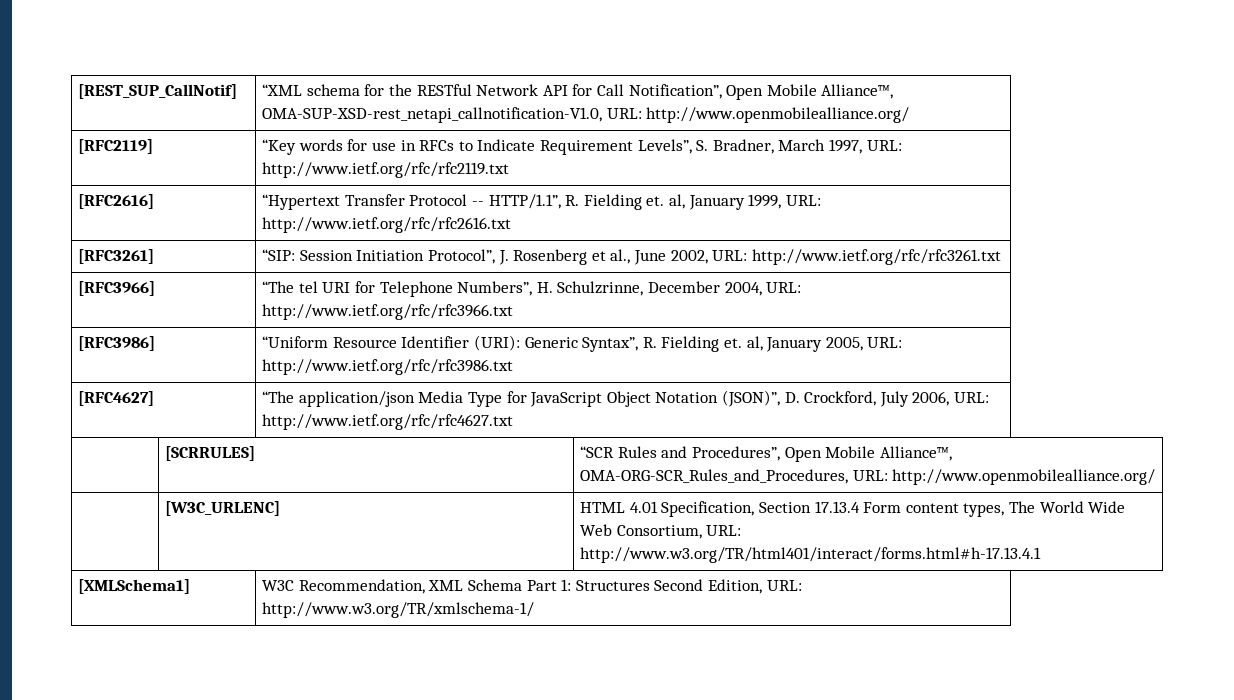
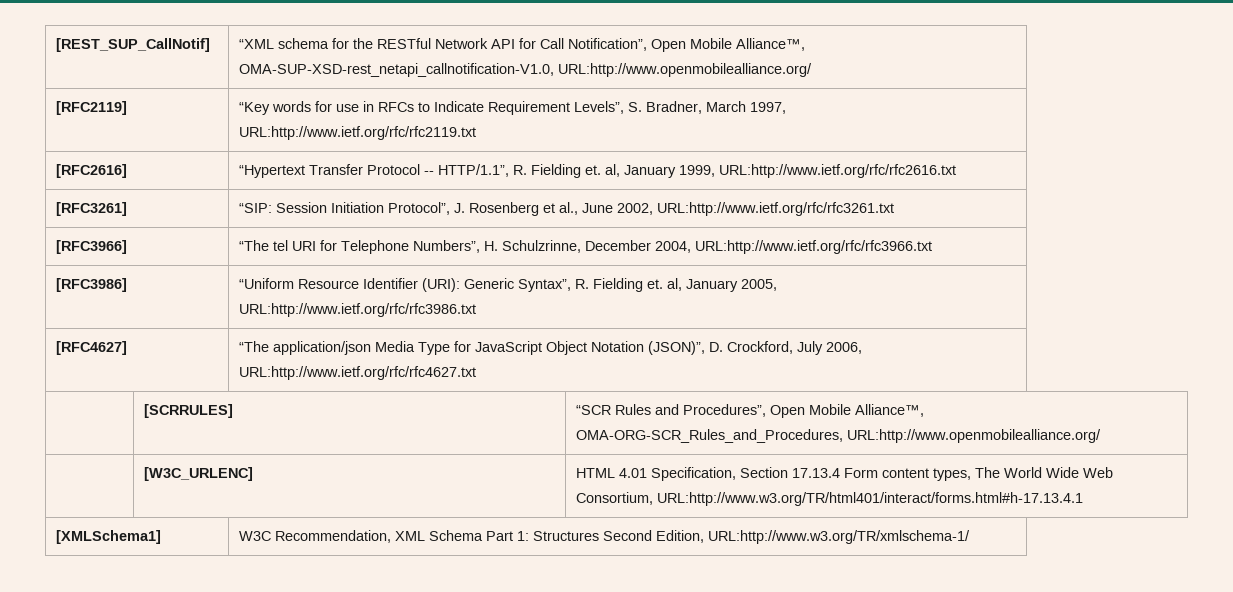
- [REST_SUP_CallNotif] | “XML schema for the RESTful Network API for Call Notification”, Open Mobile Alliance™, OMA-SUP-XSD-rest_netapi_callnotification-V1.0, URL: http://www.openmobilealliance.org/
+ [REST_SUP_CallNotif] | “XML schema for the RESTful Network API for Call Notification”, Open Mobile Alliance™, OMA-SUP-XSD-rest_netapi_callnotification-V1.0, URL:http://www.openmobilealliance.org/
- [RFC2119] | “Key words for use in RFCs to Indicate Requirement Levels”, S. Bradner, March 1997, URL: http://www.ietf.org/rfc/rfc2119.txt
+ [RFC2119] | “Key words for use in RFCs to Indicate Requirement Levels”, S. Bradner, March 1997, URL:http://www.ietf.org/rfc/rfc2119.txt
- [RFC2616] | “Hypertext Transfer Protocol -- HTTP/1.1”, R. Fielding et. al, January 1999, URL: http://www.ietf.org/rfc/rfc2616.txt
+ [RFC2616] | “Hypertext Transfer Protocol -- HTTP/1.1”, R. Fielding et. al, January 1999, URL:http://www.ietf.org/rfc/rfc2616.txt
- [RFC3261] | “SIP: Session Initiation Protocol”, J. Rosenberg et al., June 2002, URL: http://www.ietf.org/rfc/rfc3261.txt
+ [RFC3261] | “SIP: Session Initiation Protocol”, J. Rosenberg et al., June 2002, URL:http://www.ietf.org/rfc/rfc3261.txt
- [RFC3966] | “The tel URI for Telephone Numbers”, H. Schulzrinne, December 2004, URL: http://www.ietf.org/rfc/rfc3966.txt
+ [RFC3966] | “The tel URI for Telephone Numbers”, H. Schulzrinne, December 2004, URL:http://www.ietf.org/rfc/rfc3966.txt
- [RFC3986] | “Uniform Resource Identifier (URI): Generic Syntax”, R. Fielding et. al, January 2005, URL: http://www.ietf.org/rfc/rfc3986.txt
+ [RFC3986] | “Uniform Resource Identifier (URI): Generic Syntax”, R. Fielding et. al, January 2005, URL:http://www.ietf.org/rfc/rfc3986.txt
- [RFC4627] | “The application/json Media Type for JavaScript Object Notation (JSON)”, D. Crockford, July 2006, URL: http://www.ietf.org/rfc/rfc4627.txt
+ [RFC4627] | “The application/json Media Type for JavaScript Object Notation (JSON)”, D. Crockford, July 2006, URL:http://www.ietf.org/rfc/rfc4627.txt
- | [SCRRULES] | “SCR Rules and Procedures”, Open Mobile Alliance™, OMA-ORG-SCR_Rules_and_Procedures, URL: http://www.openmobilealliance.org/
+ | [SCRRULES] | “SCR Rules and Procedures”, Open Mobile Alliance™, OMA-ORG-SCR_Rules_and_Procedures, URL:http://www.openmobilealliance.org/
- | [W3C_URLENC] | HTML 4.01 Specification, Section 17.13.4 Form content types, The World Wide Web Consortium, URL: http://www.w3.org/TR/html401/interact/forms.html#h-17.13.4.1
+ | [W3C_URLENC] | HTML 4.01 Specification, Section 17.13.4 Form content types, The World Wide Web Consortium, URL:http://www.w3.org/TR/html401/interact/forms.html#h-17.13.4.1
- [XMLSchema1] | W3C Recommendation, XML Schema Part 1: Structures Second Edition, URL: http://www.w3.org/TR/xmlschema-1/
+ [XMLSchema1] | W3C Recommendation, XML Schema Part 1: Structures Second Edition, URL:http://www.w3.org/TR/xmlschema-1/

